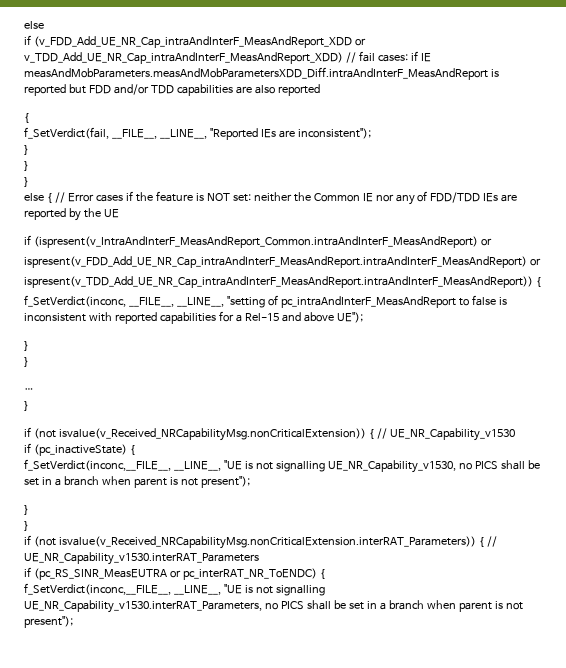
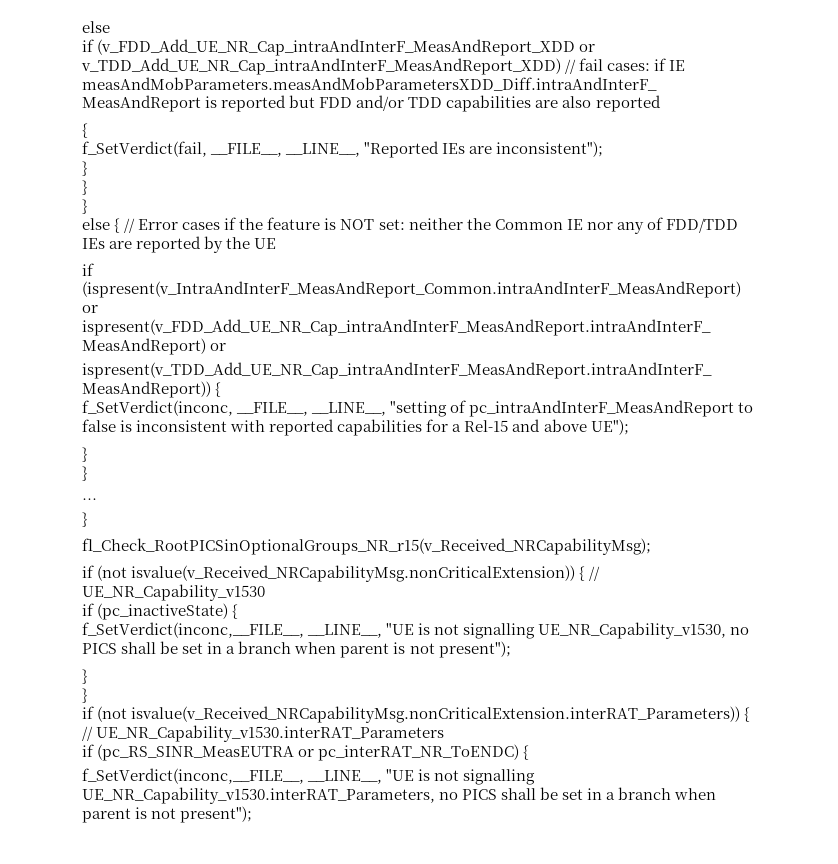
+ fl_Check_RootPICSinOptionalGroups_NR_r15(v_Received_NRCapabilityMsg);

